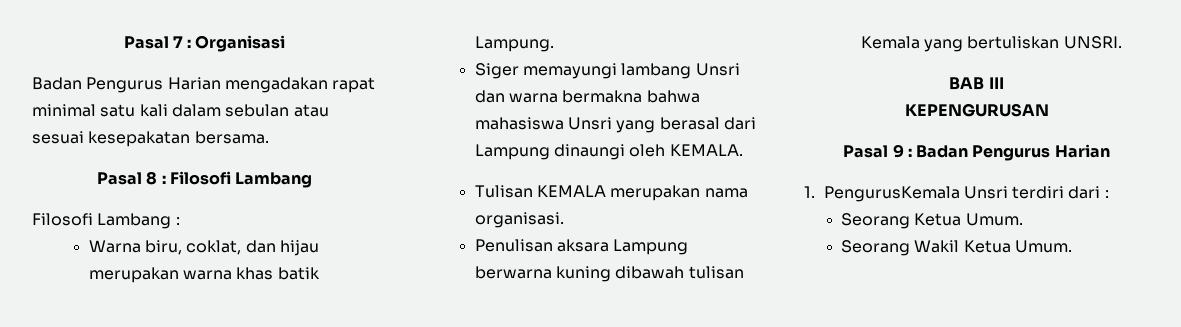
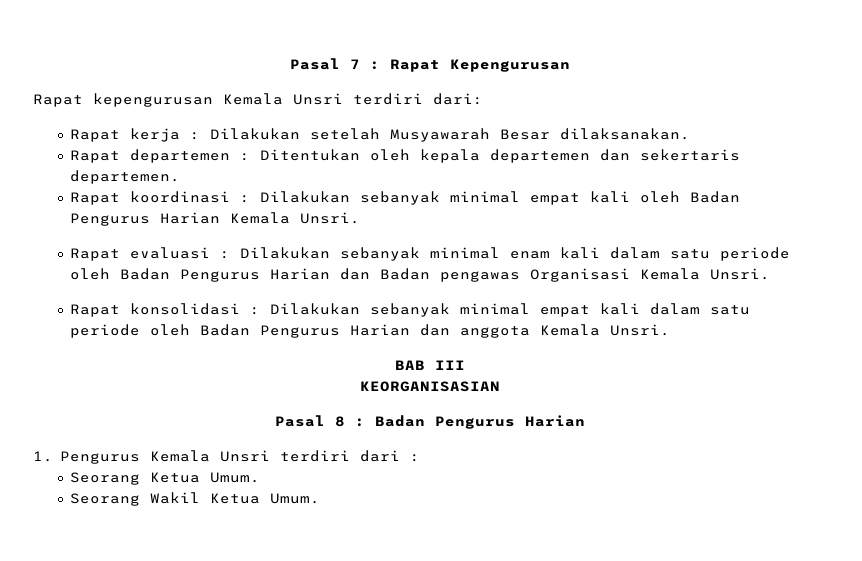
- Pasal 7 : Organisasi
- Badan Pengurus Harian mengadakan rapat minimal satu kali dalam sebulan atau sesuai kesepakatan bersama.
- Pasal 8 : Filosofi Lambang
- Filosofi Lambang :
- Warna biru, coklat, dan hijau merupakan warna khas batik Lampung.
- Siger memayungi lambang Unsri dan warna bermakna bahwa mahasiswa Unsri yang berasal dari Lampung dinaungi oleh KEMALA.
- Tulisan KEMALA merupakan nama organisasi.
- Penulisan aksara Lampung berwarna kuning dibawah tulisan Kemala yang bertuliskan UNSRI.
+ Pasal 7 : Rapat Kepengurusan
+ Rapat kepengurusan Kemala Unsri terdiri dari:
+ Rapat kerja : Dilakukan setelah Musyawarah Besar dilaksanakan.
+ Rapat departemen : Ditentukan oleh kepala departemen dan sekertaris departemen.
+ Rapat koordinasi : Dilakukan sebanyak minimal empat kali oleh Badan Pengurus Harian Kemala Unsri.
+ Rapat evaluasi : Dilakukan sebanyak minimal enam kali dalam satu periode oleh Badan Pengurus Harian dan Badan pengawas Organisasi Kemala Unsri.
+ Rapat konsolidasi : Dilakukan sebanyak minimal empat kali dalam satu periode oleh Badan Pengurus Harian dan anggota Kemala Unsri.
- KEPENGURUSAN
- Pasal 9 : Badan Pengurus Harian
+ KEORGANISASIAN
+ Pasal 8 : Badan Pengurus Harian
- 1. PengurusKemala Unsri terdiri dari :
+ 1. Pengurus Kemala Unsri terdiri dari :

